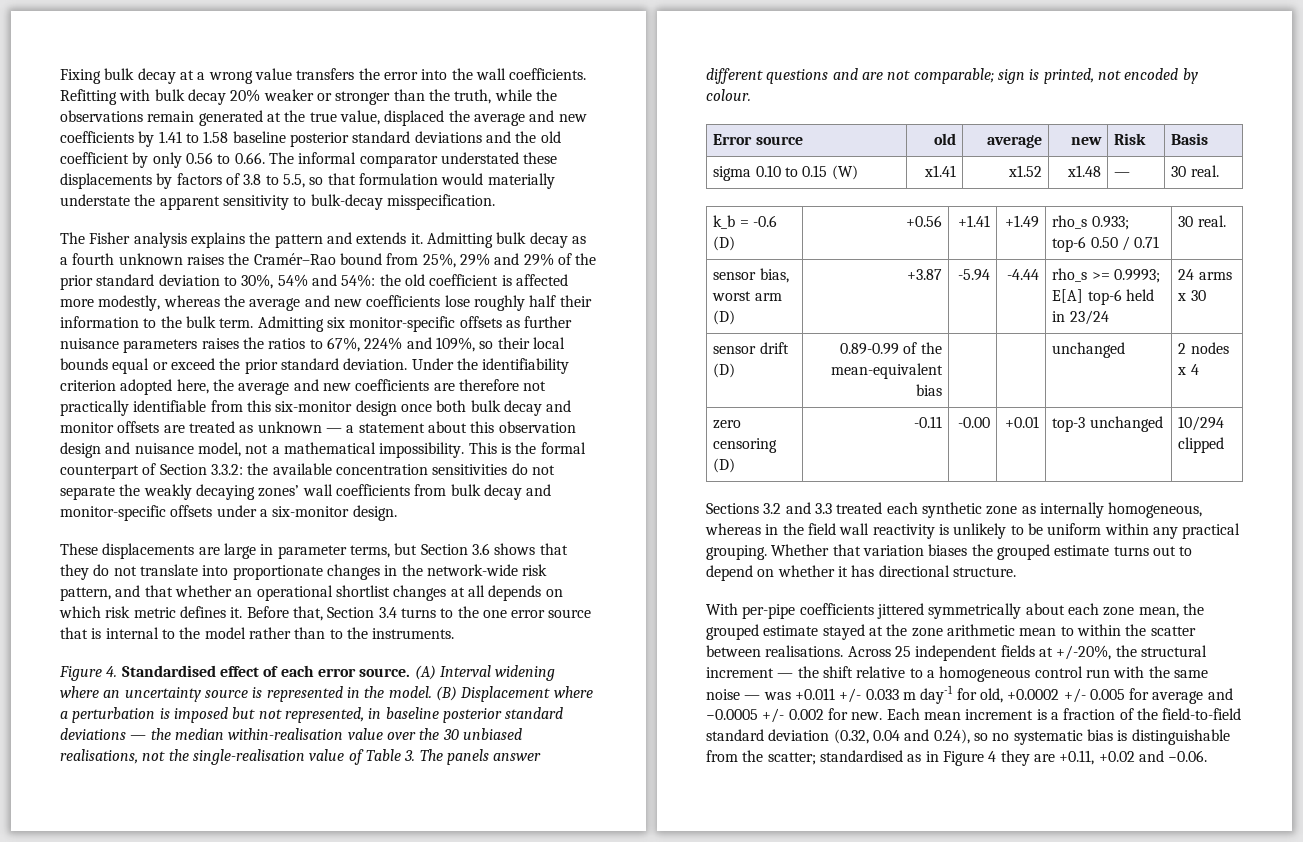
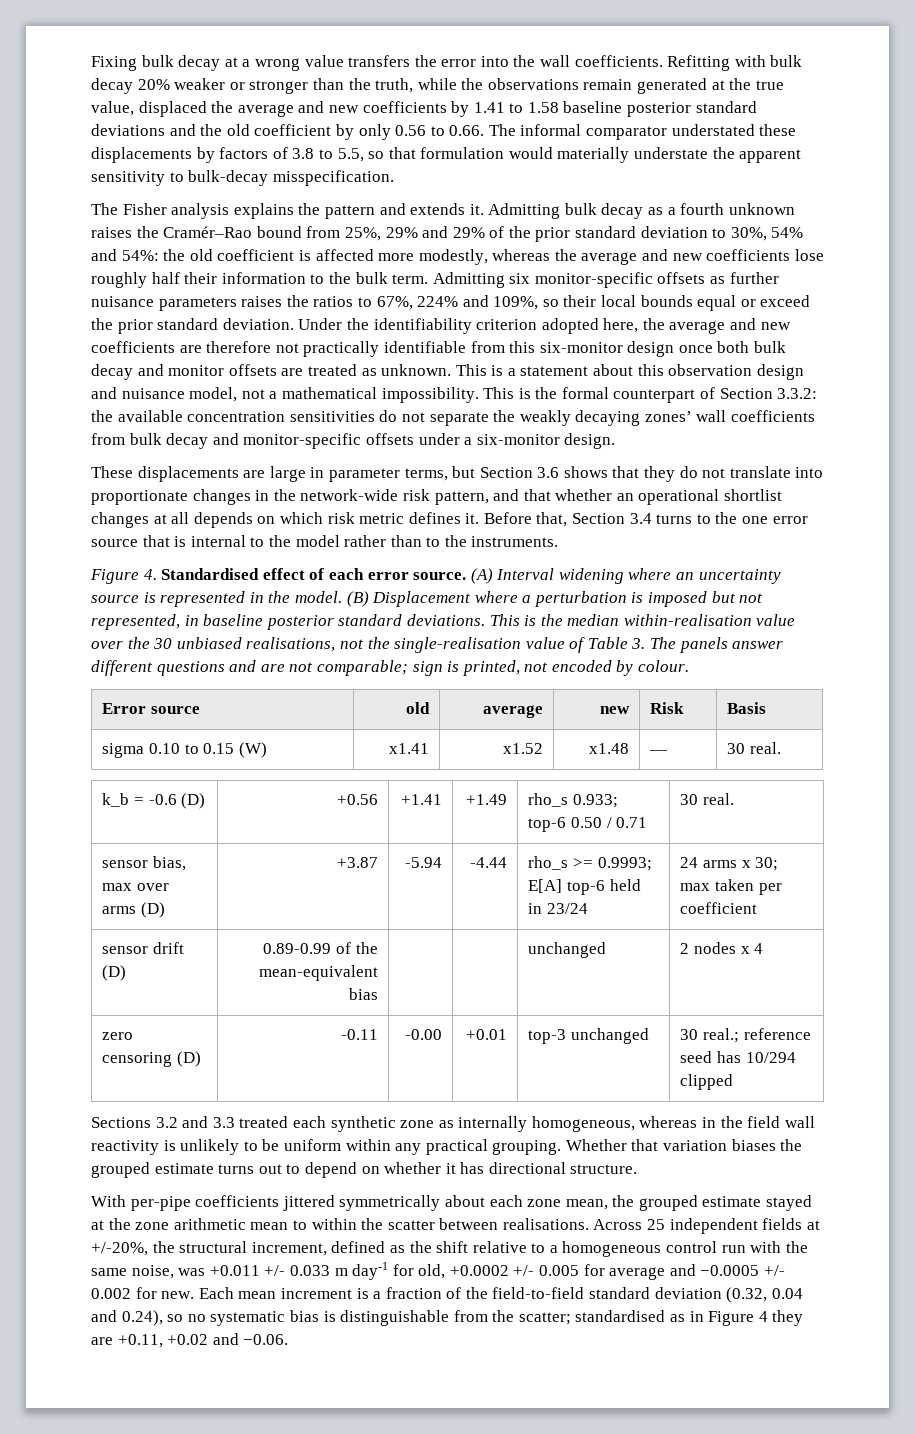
- Under the identifiability criterion adopted here, the average and new coefficients are therefore not practically identifiable from this six-monitor design once both bulk decay and monitor offsets are treated as unknown — a statement about this observation design and nuisance model, not a mathematical impossibility.
+ Under the identifiability criterion adopted here, the average and new coefficients are therefore not practically identifiable from this six-monitor design once both bulk decay and monitor offsets are treated as unknown. This is a statement about this observation design and nuisance model, not a mathematical impossibility.
- (B) Displacement where a perturbation is imposed but not represented, in baseline posterior standard deviations — the median within-realisation value over the 30 unbiased realisations, not the single-realisation value of Table 3. The panels answer different questions and are not comparable; sign is printed, not encoded by colour.
+ (B) Displacement where a perturbation is imposed but not represented, in baseline posterior standard deviations. This is the median within-realisation value over the 30 unbiased realisations, not the single-realisation value of Table 3. The panels answer different questions and are not comparable; sign is printed, not encoded by colour.
- sensor bias, worst arm (D) | +3.87 | -5.94 | -4.44 | rho_s >= 0.9993; E[A] top-6 held in 23/24 | 24 arms x 30
+ sensor bias, max over arms (D) | +3.87 | -5.94 | -4.44 | rho_s >= 0.9993; E[A] top-6 held in 23/24 | 24 arms x 30; max taken per coefficient
- zero censoring (D) | -0.11 | -0.00 | +0.01 | top-3 unchanged | 10/294 clipped
+ zero censoring (D) | -0.11 | -0.00 | +0.01 | top-3 unchanged | 30 real.; reference seed has 10/294 clipped
- Across 25 independent fields at +/-20%, the structural increment — the shift relative to a homogeneous control run with the same noise — was +0.011 +/- 0.033 m day-1 for old, +0.0002 +/- 0.005 for average and −0.0005 +/- 0.002 for new.
+ Across 25 independent fields at +/-20%, the structural increment, defined as the shift relative to a homogeneous control run with the same noise, was +0.011 +/- 0.033 m day-1 for old, +0.0002 +/- 0.005 for average and −0.0005 +/- 0.002 for new.

